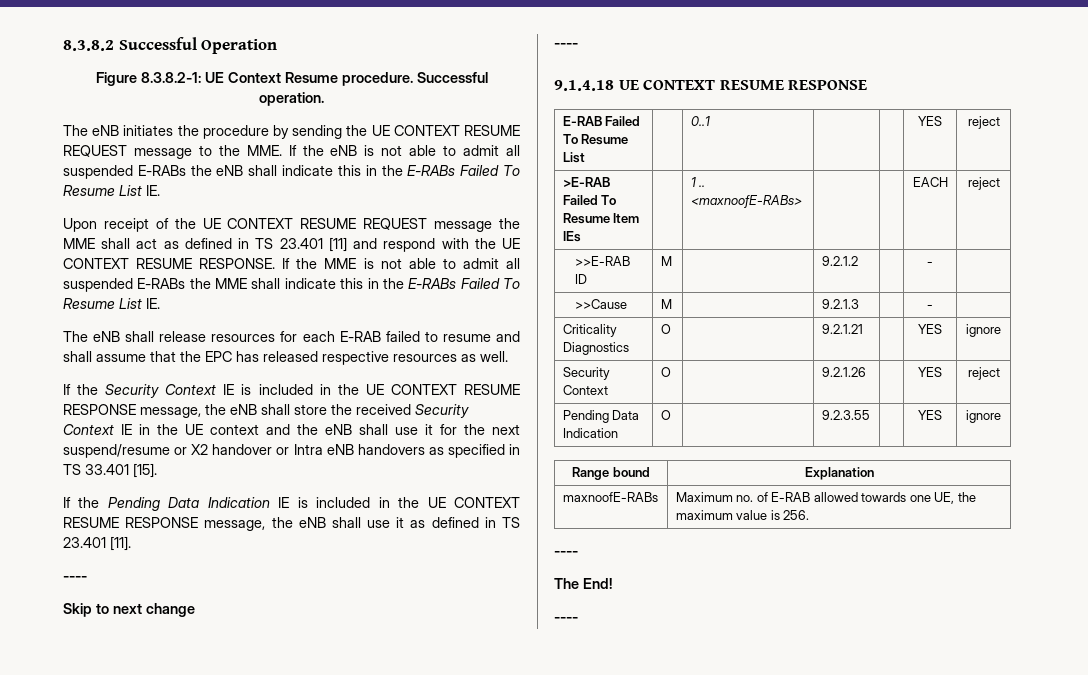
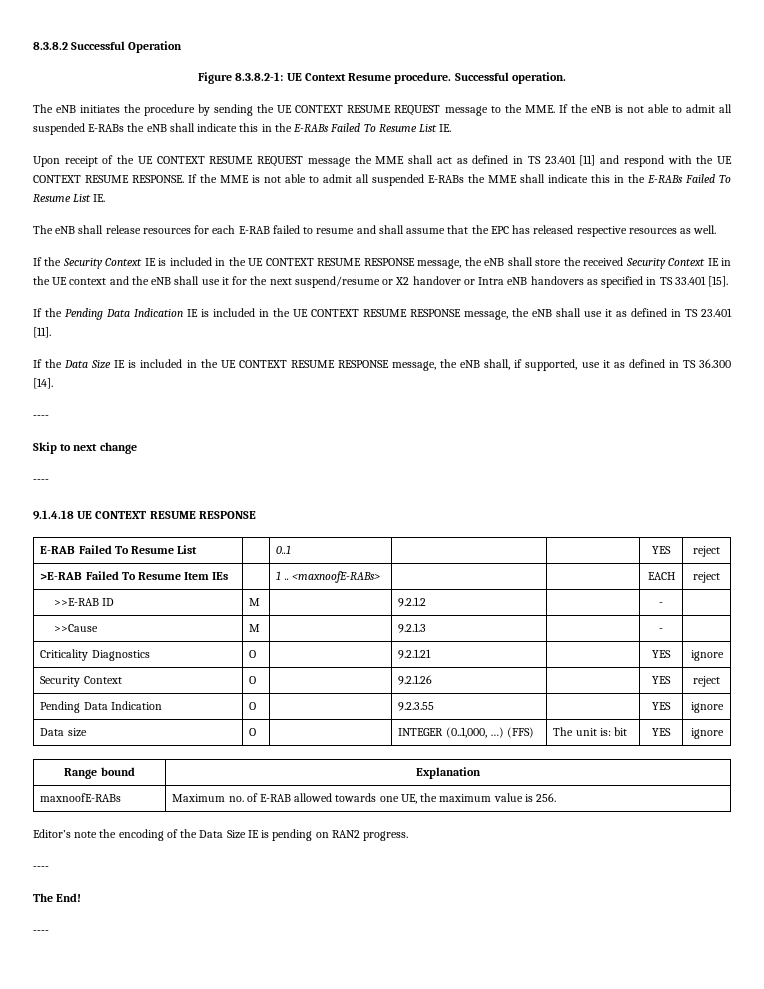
+ If the Data Size IE is included in the UE CONTEXT RESUME RESPONSE message, the eNB shall, if supported, use it as defined in TS 36.300 [14].
+ Data size | O | | INTEGER (0..1,000, …) (FFS) | The unit is: bit | YES | ignore
+ Editor’s note the encoding of the Data Size IE is pending on RAN2 progress.

